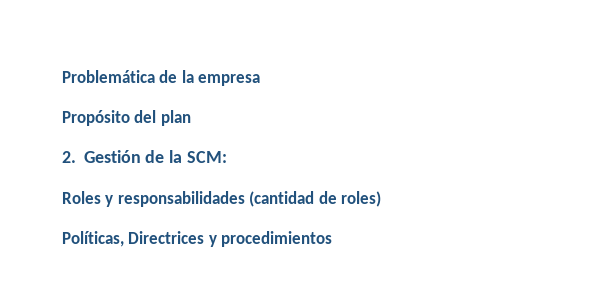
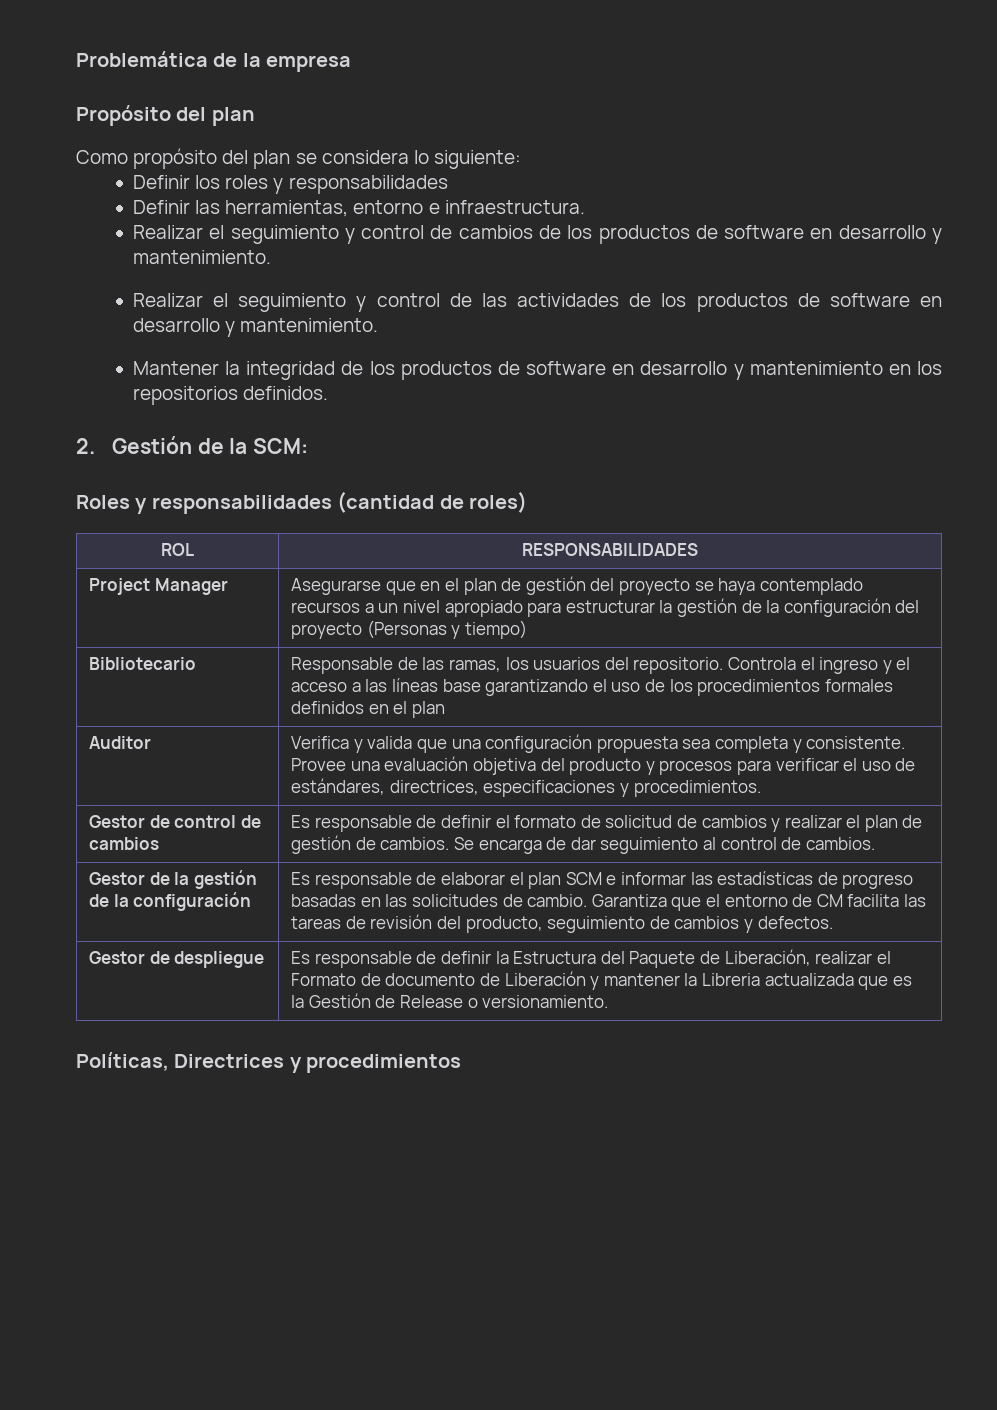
+ Como propósito del plan se considera lo siguiente:
+ Definir los roles y responsabilidades
+ Definir las herramientas, entorno e infraestructura.
+ Realizar el seguimiento y control de cambios de los productos de software en desarrollo y mantenimiento.
+ Realizar el seguimiento y control de las actividades de los productos de software en desarrollo y mantenimiento.
+ Mantener la integridad de los productos de software en desarrollo y mantenimiento en los repositorios definidos.
+ ROL | RESPONSABILIDADES
+ Project Manager | Asegurarse que en el plan de gestión del proyecto se haya contemplado recursos a un nivel apropiado para estructurar la gestión de la configuración del proyecto (Personas y tiempo)
+ Bibliotecario | Responsable de las ramas, los usuarios del repositorio. Controla el ingreso y el acceso a las líneas base garantizando el uso de los procedimientos formales definidos en el plan
+ Auditor | Verifica y valida que una configuración propuesta sea completa y consistente. Provee una evaluación objetiva del producto y procesos para verificar el uso de estándares, directrices, especificaciones y procedimientos.
+ Gestor de control de cambios | Es responsable de definir el formato de solicitud de cambios y realizar el plan de gestión de cambios. Se encarga de dar seguimiento al control de cambios.
+ Gestor de la gestión de la configuración | Es responsable de elaborar el plan SCM e informar las estadísticas de progreso basadas en las solicitudes de cambio. Garantiza que el entorno de CM facilita las tareas de revisión del producto, seguimiento de cambios y defectos.
+ Gestor de despliegue | Es responsable de definir la Estructura del Paquete de Liberación, realizar el Formato de documento de Liberación y mantener la Libreria actualizada que es la Gestión de Release o versionamiento.

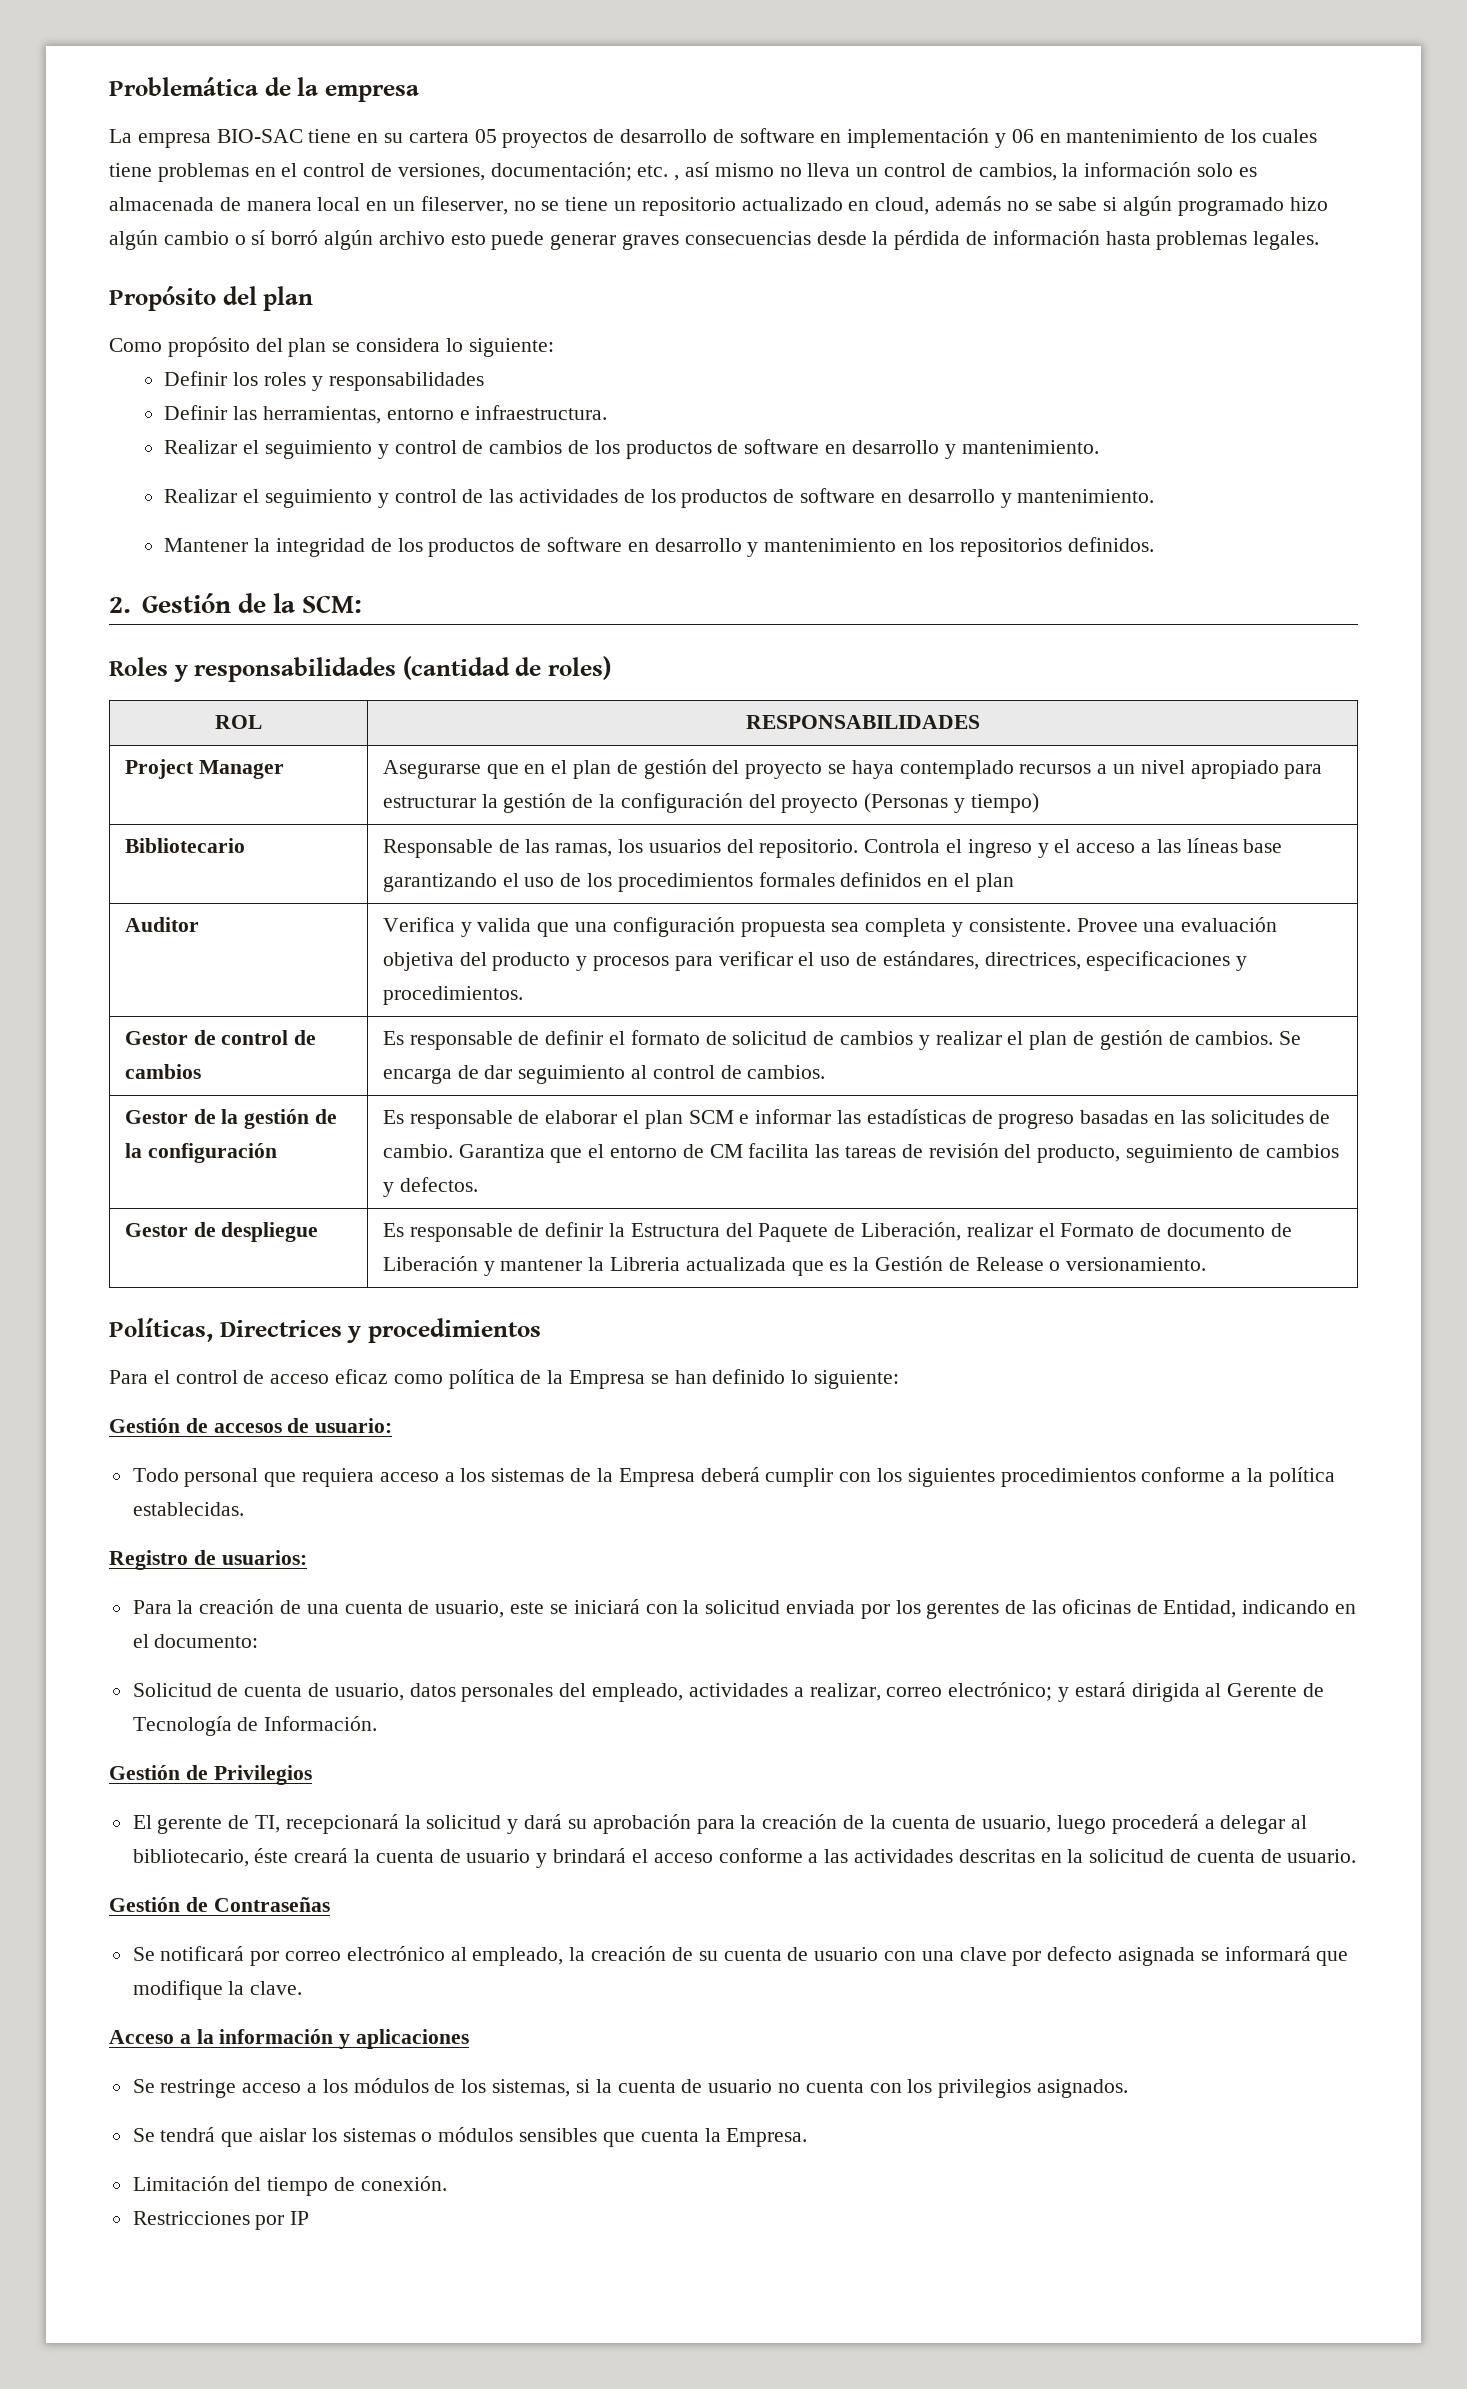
+ La empresa BIO-SAC tiene en su cartera 05 proyectos de desarrollo de software en implementación y 06 en mantenimiento de los cuales tiene problemas en el control de versiones, documentación; etc. , así mismo no lleva un control de cambios, la información solo es almacenada de manera local en un fileserver, no se tiene un repositorio actualizado en cloud, además no se sabe si algún programado hizo algún cambio o sí borró algún archivo esto puede generar graves consecuencias desde la pérdida de información hasta problemas legales.
+ Para el control de acceso eficaz como política de la Empresa se han definido lo siguiente:
+ Gestión de accesos de usuario:
+ Todo personal que requiera acceso a los sistemas de la Empresa deberá cumplir con los siguientes procedimientos conforme a la política establecidas.
+ Registro de usuarios:
+ Para la creación de una cuenta de usuario, este se iniciará con la solicitud enviada por los gerentes de las oficinas de Entidad, indicando en el documento:
+ Solicitud de cuenta de usuario, datos personales del empleado, actividades a realizar, correo electrónico; y estará dirigida al Gerente de Tecnología de Información.
+ Gestión de Privilegios
+ El gerente de TI, recepcionará la solicitud y dará su aprobación para la creación de la cuenta de usuario, luego procederá a delegar al bibliotecario, éste creará la cuenta de usuario y brindará el acceso conforme a las actividades descritas en la solicitud de cuenta de usuario.
+ Gestión de Contraseñas
+ Se notificará por correo electrónico al empleado, la creación de su cuenta de usuario con una clave por defecto asignada se informará que modifique la clave.
+ Acceso a la información y aplicaciones
+ Se restringe acceso a los módulos de los sistemas, si la cuenta de usuario no cuenta con los privilegios asignados.
+ Se tendrá que aislar los sistemas o módulos sensibles que cuenta la Empresa.
+ Limitación del tiempo de conexión.
+ Restricciones por IP

